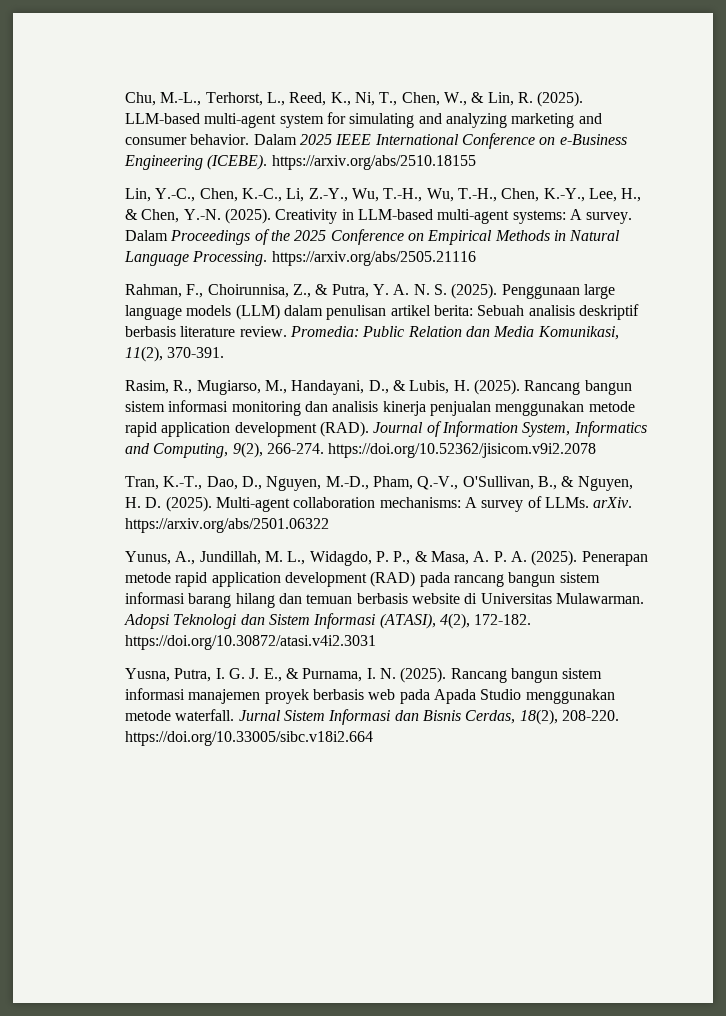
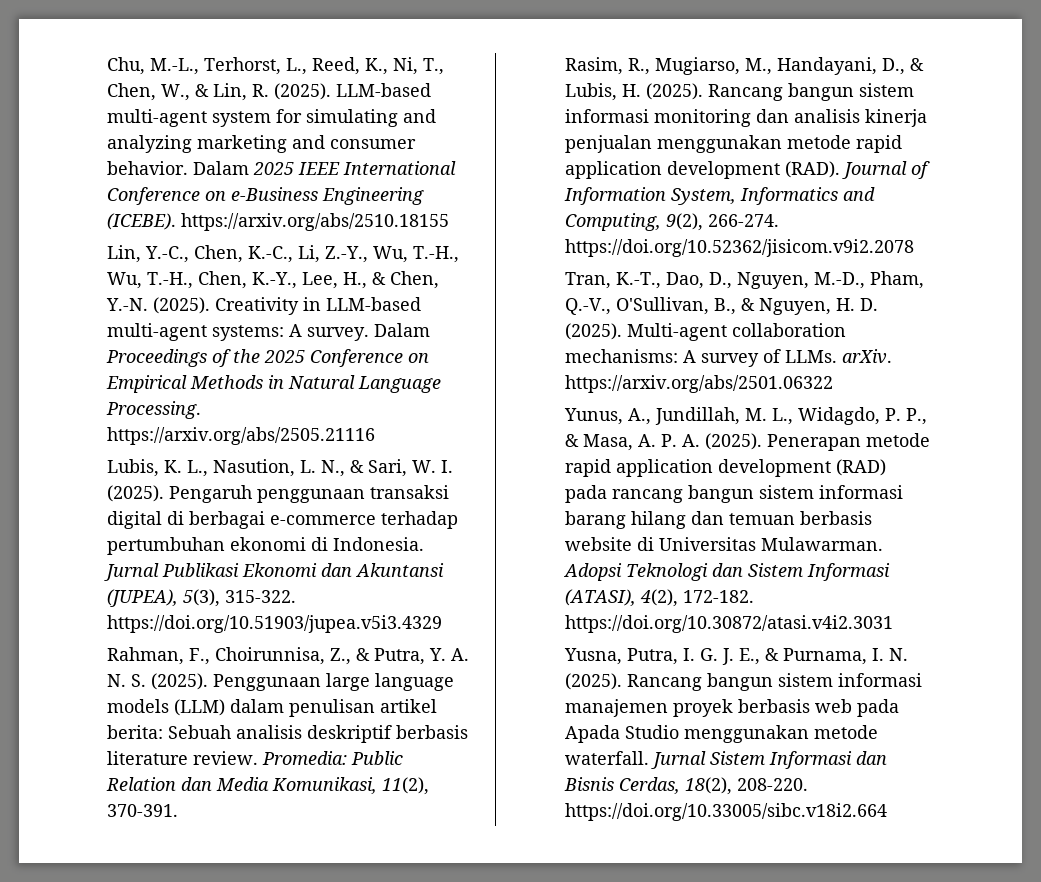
+ Lubis, K. L., Nasution, L. N., & Sari, W. I. (2025). Pengaruh penggunaan transaksi digital di berbagai e-commerce terhadap pertumbuhan ekonomi di Indonesia. Jurnal Publikasi Ekonomi dan Akuntansi (JUPEA), 5(3), 315-322. https://doi.org/10.51903/jupea.v5i3.4329

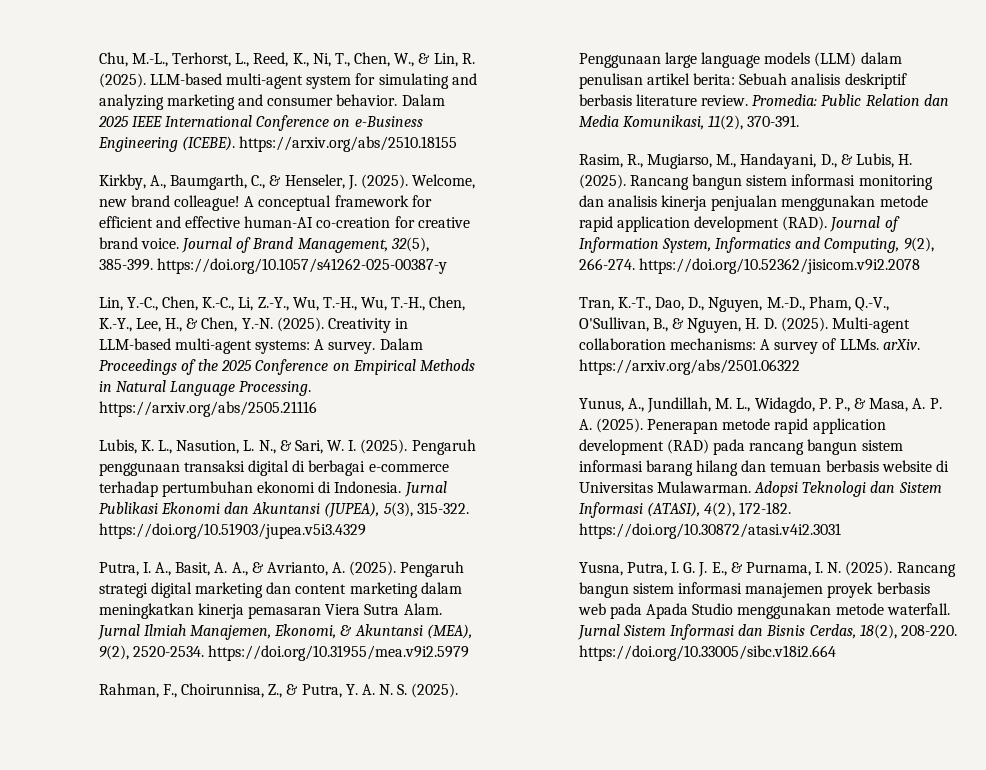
+ Kirkby, A., Baumgarth, C., & Henseler, J. (2025). Welcome, new brand colleague! A conceptual framework for efficient and effective human-AI co-creation for creative brand voice. Journal of Brand Management, 32(5), 385-399. https://doi.org/10.1057/s41262-025-00387-y
+ Putra, I. A., Basit, A. A., & Avrianto, A. (2025). Pengaruh strategi digital marketing dan content marketing dalam meningkatkan kinerja pemasaran Viera Sutra Alam. Jurnal Ilmiah Manajemen, Ekonomi, & Akuntansi (MEA), 9(2), 2520-2534. https://doi.org/10.31955/mea.v9i2.5979

